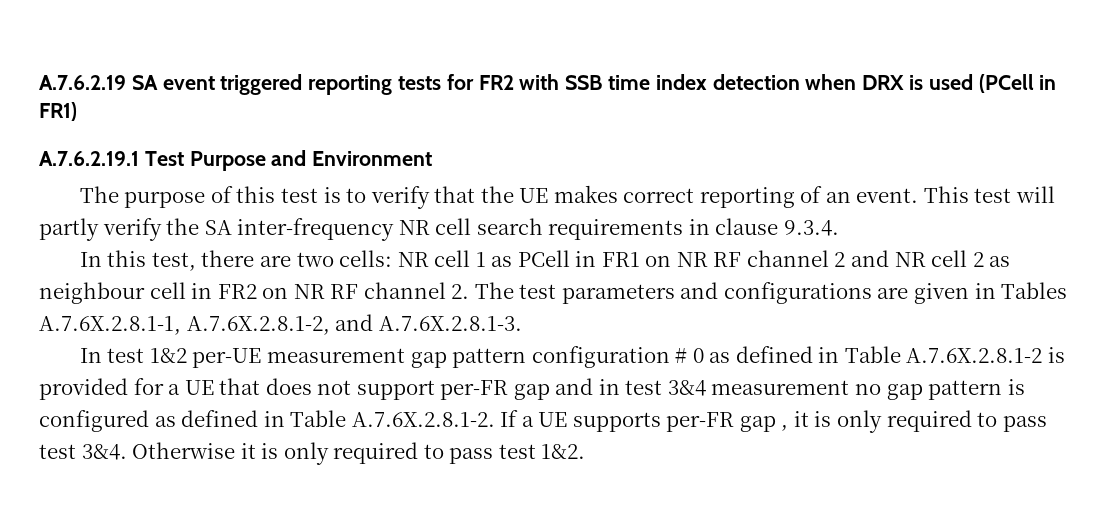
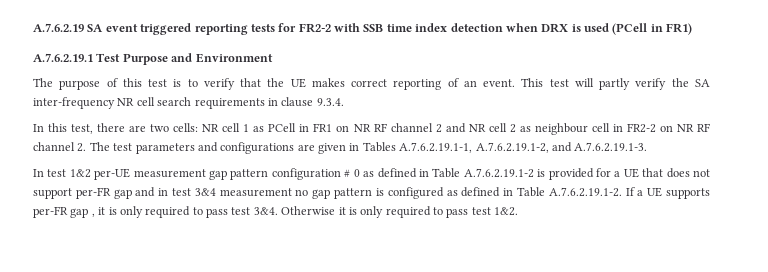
- A.7.6.2.19 SA event triggered reporting tests for FR2 with SSB time index detection when DRX is used (PCell in FR1)
+ A.7.6.2.19 SA event triggered reporting tests for FR2-2 with SSB time index detection when DRX is used (PCell in FR1)
- In this test, there are two cells: NR cell 1 as PCell in FR1 on NR RF channel 2 and NR cell 2 as neighbour cell in FR2 on NR RF channel 2. The test parameters and configurations are given in Tables A.7.6X.2.8.1-1, A.7.6X.2.8.1-2, and A.7.6X.2.8.1-3.
+ In this test, there are two cells: NR cell 1 as PCell in FR1 on NR RF channel 2 and NR cell 2 as neighbour cell in FR2-2 on NR RF channel 2. The test parameters and configurations are given in Tables A.7.6.2.19.1-1, A.7.6.2.19.1-2, and A.7.6.2.19.1-3.
- In test 1&2 per-UE measurement gap pattern configuration # 0 as defined in Table A.7.6X.2.8.1-2 is provided for a UE that does not support per-FR gap and in test 3&4 measurement no gap pattern is configured as defined in Table A.7.6X.2.8.1-2. If a UE supports per-FR gap , it is only required to pass test 3&4.
+ In test 1&2 per-UE measurement gap pattern configuration # 0 as defined in Table A.7.6.2.19.1-2 is provided for a UE that does not support per-FR gap and in test 3&4 measurement no gap pattern is configured as defined in Table A.7.6.2.19.1-2. If a UE supports per-FR gap , it is only required to pass test 3&4.

